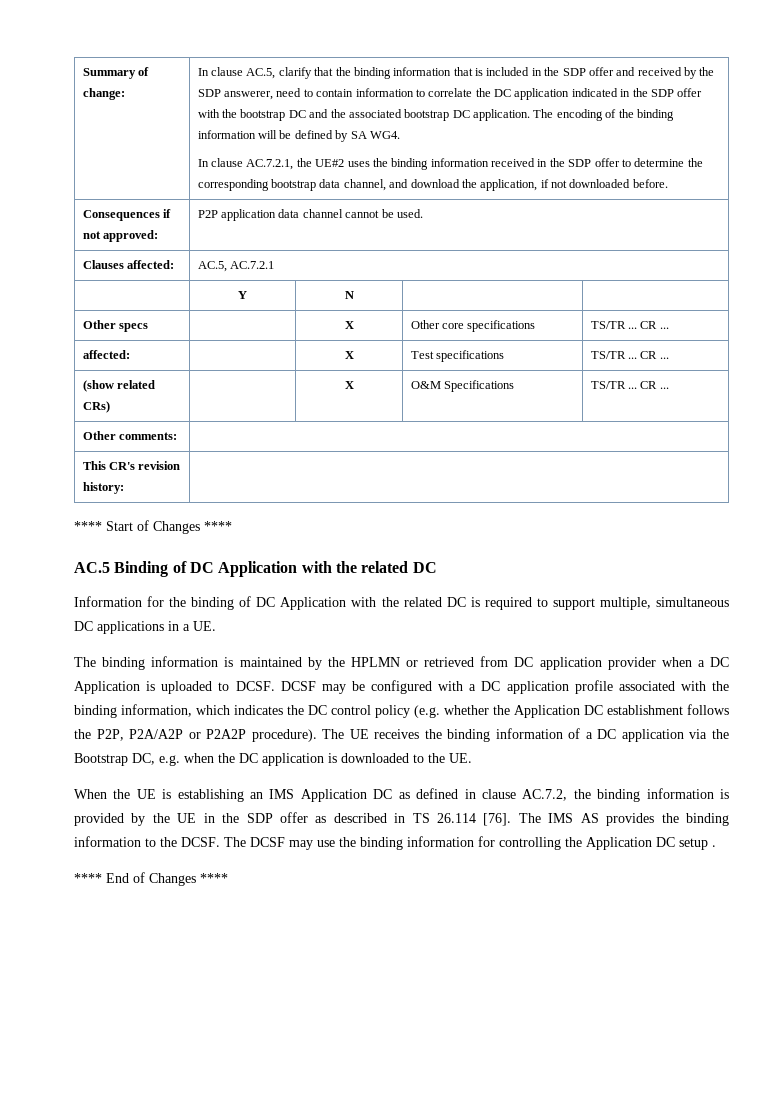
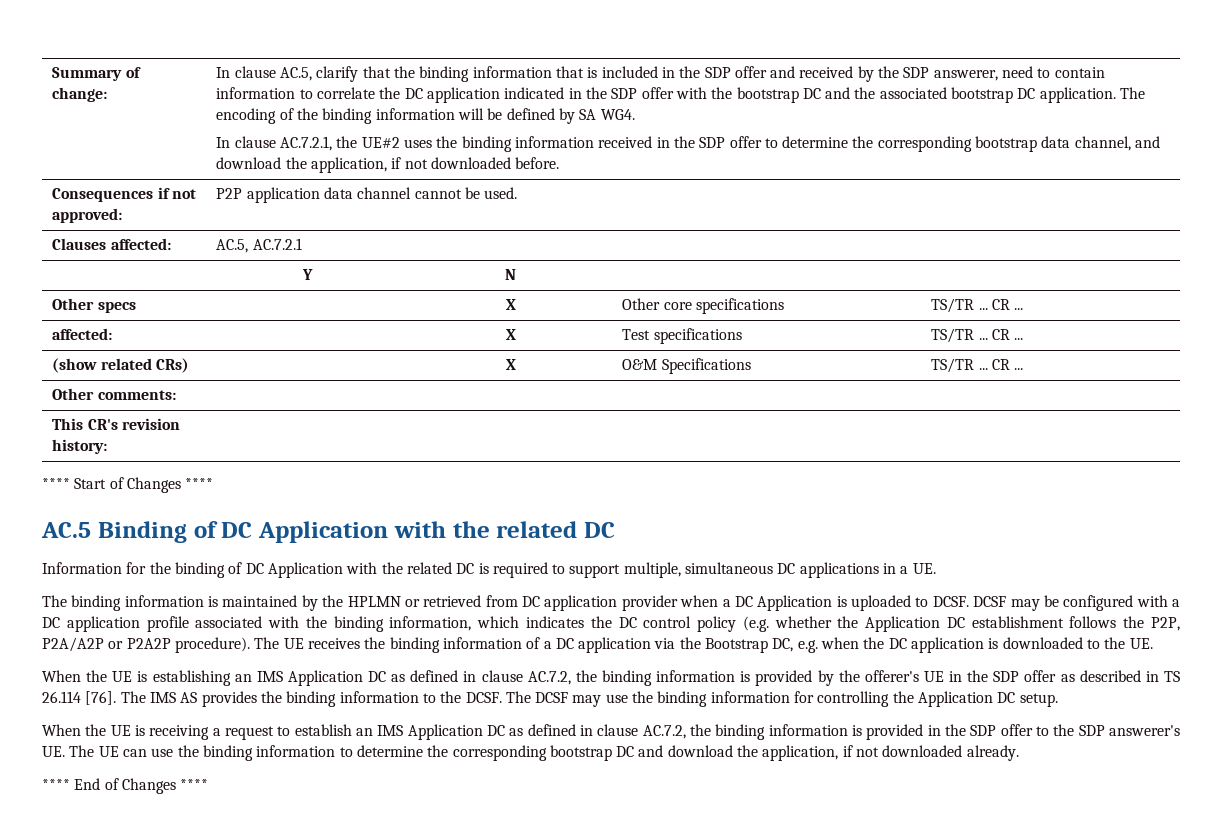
- When the UE is establishing an IMS Application DC as defined in clause AC.7.2, the binding information is provided by the UE in the SDP offer as described in TS 26.114 [76].
+ When the UE is establishing an IMS Application DC as defined in clause AC.7.2, the binding information is provided by the offerer's UE in the SDP offer as described in TS 26.114 [76].
- The DCSF may use the binding information for controlling the Application DC setup .
+ The DCSF may use the binding information for controlling the Application DC setup.
+ When the UE is receiving a request to establish an IMS Application DC as defined in clause AC.7.2, the binding information is provided in the SDP offer to the SDP answerer's UE. The UE can use the binding information to determine the corresponding bootstrap DC and download the application, if not downloaded already.

